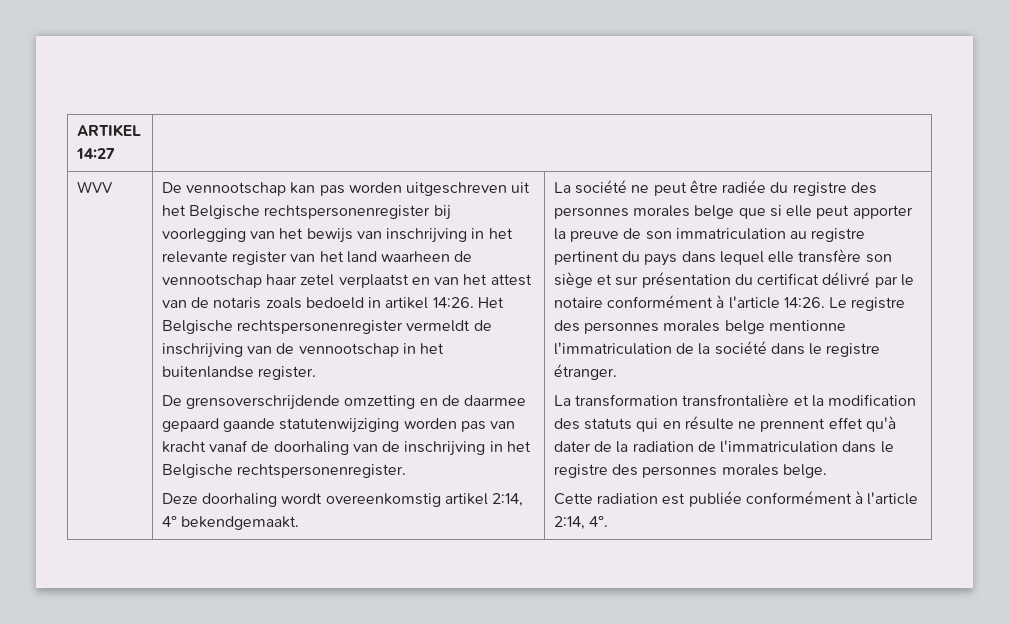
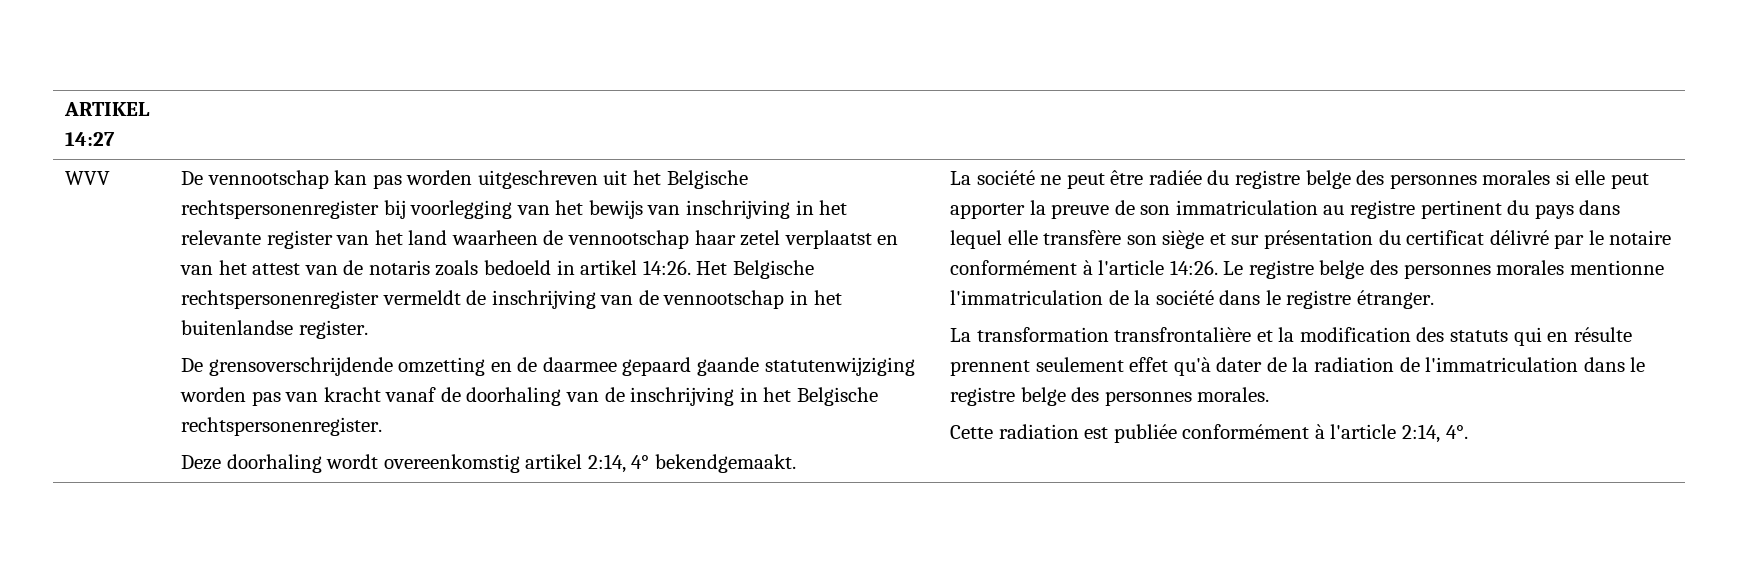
- La société ne peut être radiée du registre des personnes morales belge que si elle peut apporter la preuve de son immatriculation au registre pertinent du pays dans lequel elle transfère son siège et sur présentation du certificat délivré par le notaire conformément à l'article 14:26.
+ La société ne peut être radiée du registre belge des personnes morales si elle peut apporter la preuve de son immatriculation au registre pertinent du pays dans lequel elle transfère son siège et sur présentation du certificat délivré par le notaire conformément à l'article 14:26.
- Le registre des personnes morales belge mentionne l'immatriculation de la société dans le registre étranger.
+ Le registre belge des personnes morales mentionne l'immatriculation de la société dans le registre étranger.
- La transformation transfrontalière et la modification des statuts qui en résulte ne prennent effet qu'à dater de la radiation de l'immatriculation dans le registre des personnes morales belge.
+ La transformation transfrontalière et la modification des statuts qui en résulte prennent seulement effet qu'à dater de la radiation de l'immatriculation dans le registre belge des personnes morales.

